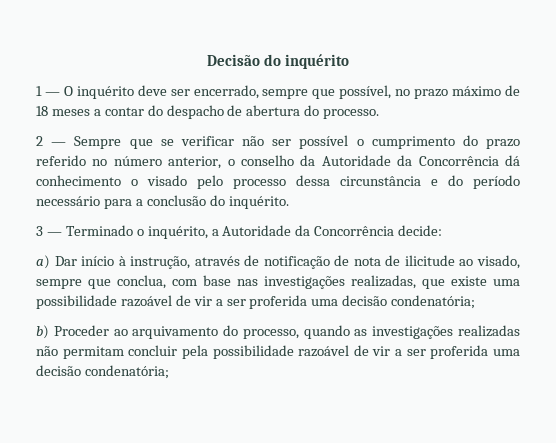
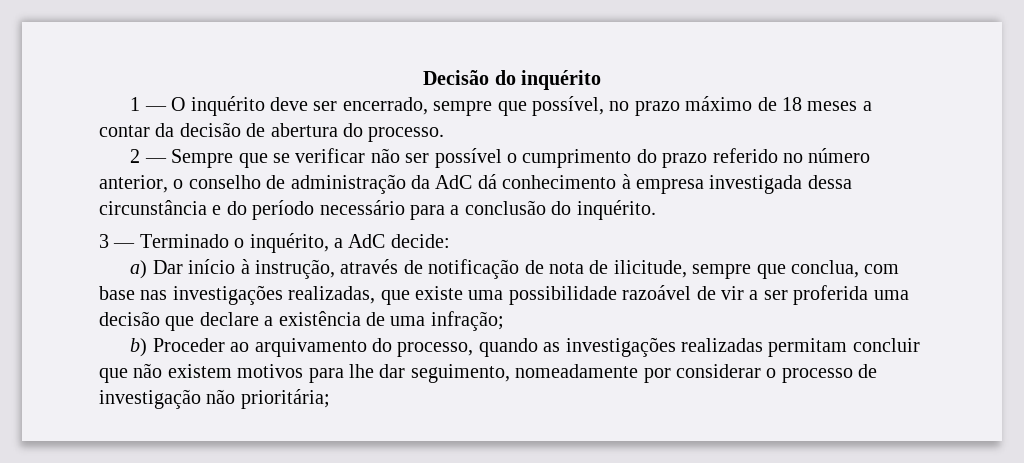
- 1 — O inquérito deve ser encerrado, sempre que possível, no prazo máximo de 18 meses a contar do despacho de abertura do processo.
+ 1 — O inquérito deve ser encerrado, sempre que possível, no prazo máximo de 18 meses a contar da decisão de abertura do processo.
- 2 — Sempre que se verificar não ser possível o cumprimento do prazo referido no número anterior, o conselho da Autoridade da Concorrência dá conhecimento o visado pelo processo dessa circunstância e do período necessário para a conclusão do inquérito.
+ 2 — Sempre que se verificar não ser possível o cumprimento do prazo referido no número anterior, o conselho de administração da AdC dá conhecimento à empresa investigada dessa circunstância e do período necessário para a conclusão do inquérito.
- 3 — Terminado o inquérito, a Autoridade da Concorrência decide:
+ 3 — Terminado o inquérito, a AdC decide:
- a) Dar início à instrução, através de notificação de nota de ilicitude ao visado, sempre que conclua, com base nas investigações realizadas, que existe uma possibilidade razoável de vir a ser proferida uma decisão condenatória;
+ a) Dar início à instrução, através de notificação de nota de ilicitude, sempre que conclua, com base nas investigações realizadas, que existe uma possibilidade razoável de vir a ser proferida uma decisão que declare a existência de uma infração;
- b) Proceder ao arquivamento do processo, quando as investigações realizadas não permitam concluir pela possibilidade razoável de vir a ser proferida uma decisão condenatória;
+ b) Proceder ao arquivamento do processo, quando as investigações realizadas permitam concluir que não existem motivos para lhe dar seguimento, nomeadamente por considerar o processo de investigação não prioritária;

